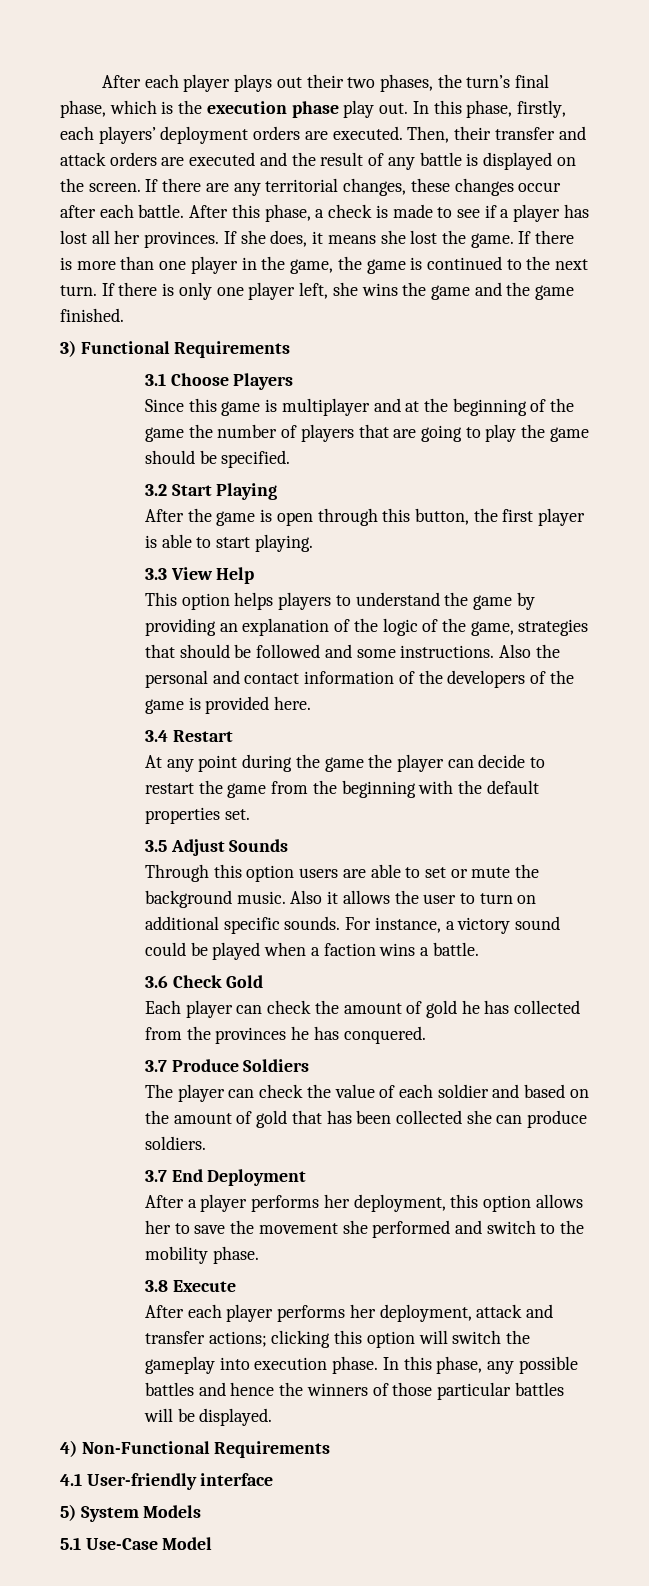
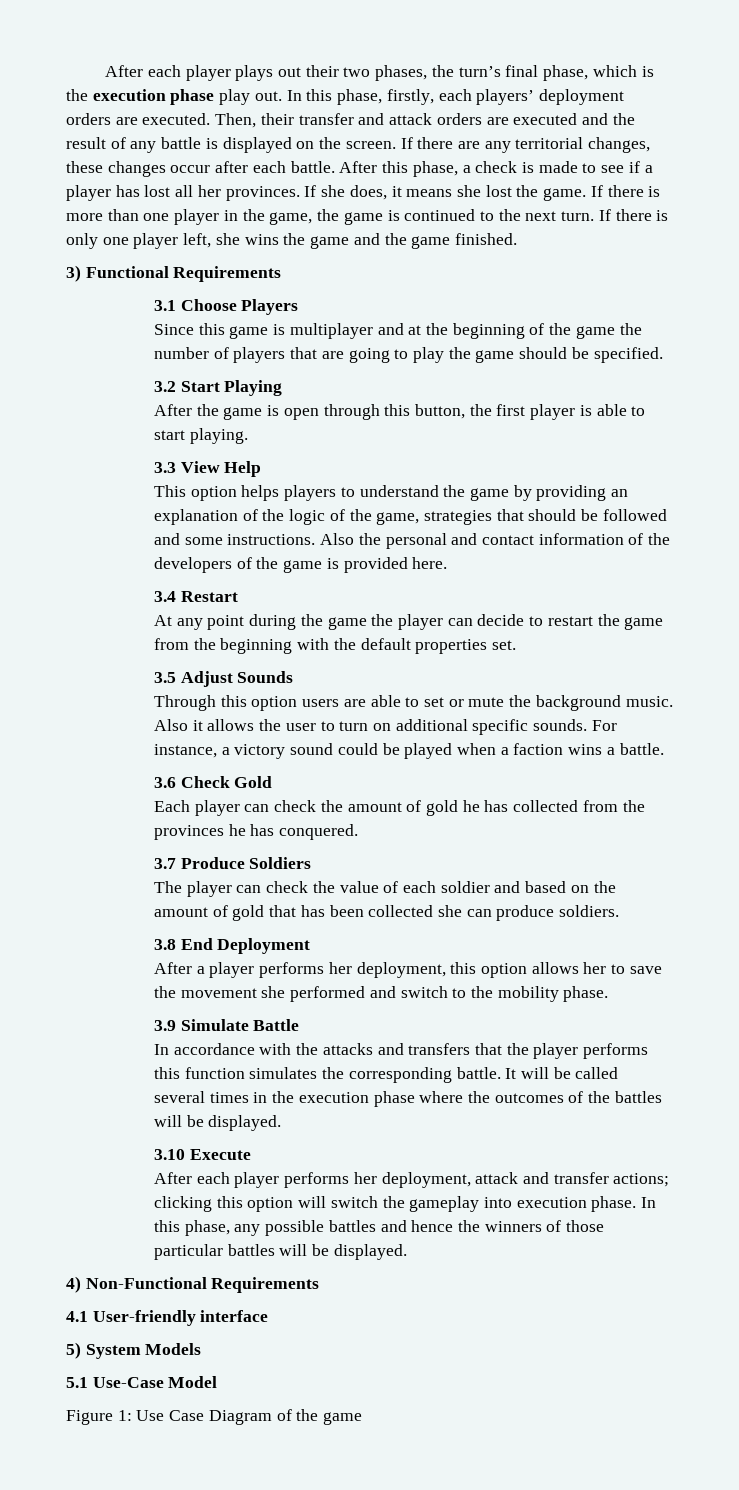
- 3.7 End Deployment
+ 3.8 End Deployment
- 3.8 Execute
+ 3.9 Simulate Battle
+ In accordance with the attacks and transfers that the player performs this function simulates the corresponding battle. It will be called several times in the execution phase where the outcomes of the battles will be displayed.
+ 3.10 Execute
+ Figure 1: Use Case Diagram of the game

